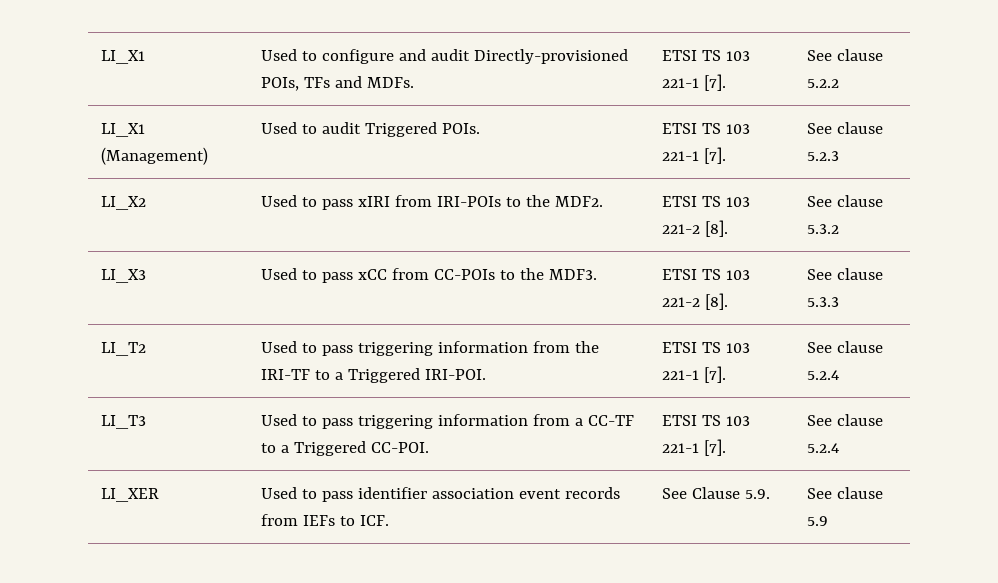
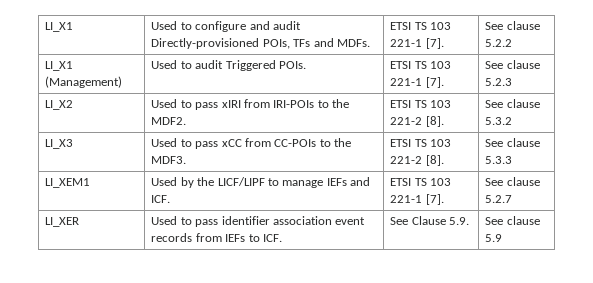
- LI_T2 | Used to pass triggering information from the IRI-TF to a Triggered IRI-POI. | ETSI TS 103 221-1 [7]. | See clause 5.2.4
- LI_T3 | Used to pass triggering information from a CC-TF to a Triggered CC-POI. | ETSI TS 103 221-1 [7]. | See clause 5.2.4
+ LI_XEM1 | Used by the LICF/LIPF to manage IEFs and ICF. | ETSI TS 103 221-1 [7]. | See clause 5.2.7

